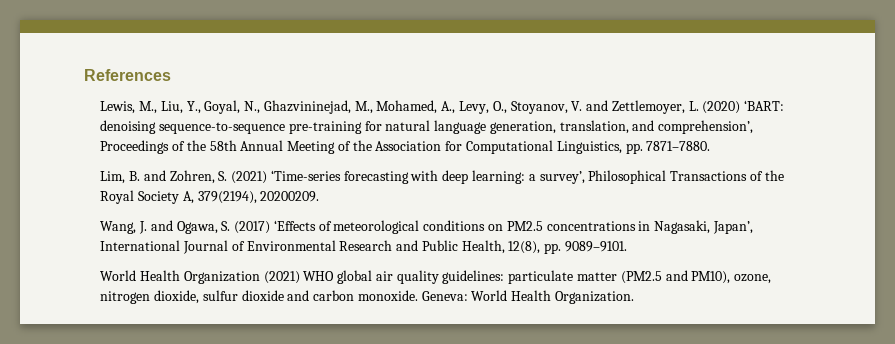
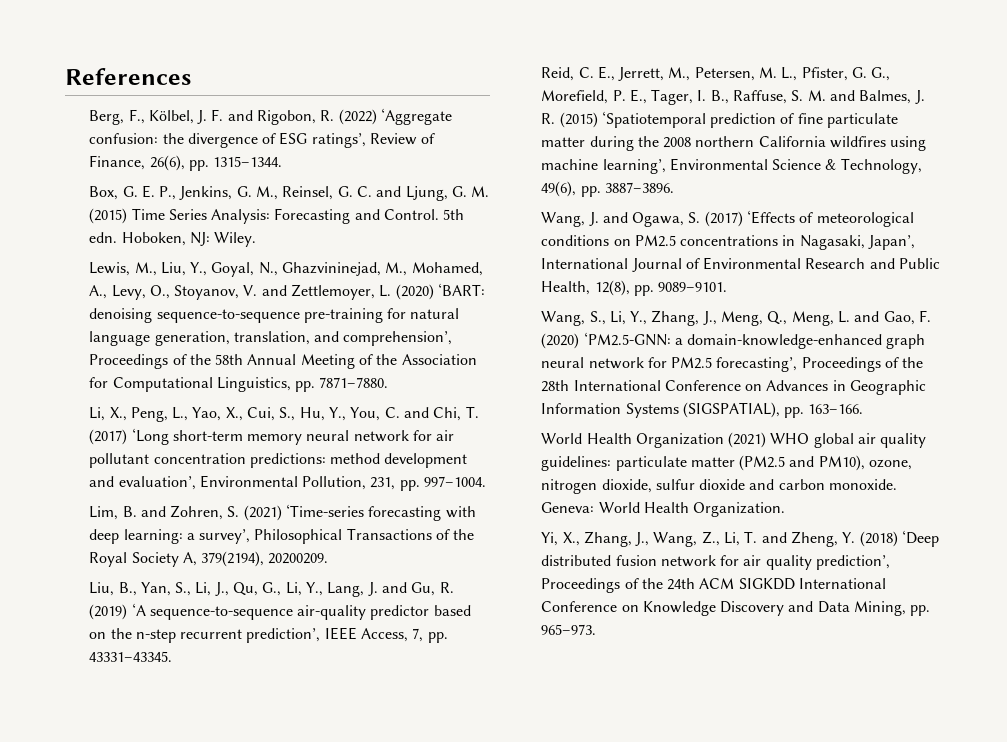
+ Berg, F., Kölbel, J. F. and Rigobon, R. (2022) ‘Aggregate confusion: the divergence of ESG ratings’, Review of Finance, 26(6), pp. 1315–1344.
+ Box, G. E. P., Jenkins, G. M., Reinsel, G. C. and Ljung, G. M. (2015) Time Series Analysis: Forecasting and Control. 5th edn. Hoboken, NJ: Wiley.
+ Li, X., Peng, L., Yao, X., Cui, S., Hu, Y., You, C. and Chi, T. (2017) ‘Long short-term memory neural network for air pollutant concentration predictions: method development and evaluation’, Environmental Pollution, 231, pp. 997–1004.
+ Liu, B., Yan, S., Li, J., Qu, G., Li, Y., Lang, J. and Gu, R. (2019) ‘A sequence-to-sequence air-quality predictor based on the n-step recurrent prediction’, IEEE Access, 7, pp. 43331–43345.
+ Reid, C. E., Jerrett, M., Petersen, M. L., Pfister, G. G., Morefield, P. E., Tager, I. B., Raffuse, S. M. and Balmes, J. R. (2015) ‘Spatiotemporal prediction of fine particulate matter during the 2008 northern California wildfires using machine learning’, Environmental Science & Technology, 49(6), pp. 3887–3896.
+ Wang, S., Li, Y., Zhang, J., Meng, Q., Meng, L. and Gao, F. (2020) ‘PM2.5-GNN: a domain-knowledge-enhanced graph neural network for PM2.5 forecasting’, Proceedings of the 28th International Conference on Advances in Geographic Information Systems (SIGSPATIAL), pp. 163–166.
+ Yi, X., Zhang, J., Wang, Z., Li, T. and Zheng, Y. (2018) ‘Deep distributed fusion network for air quality prediction’, Proceedings of the 24th ACM SIGKDD International Conference on Knowledge Discovery and Data Mining, pp. 965–973.

